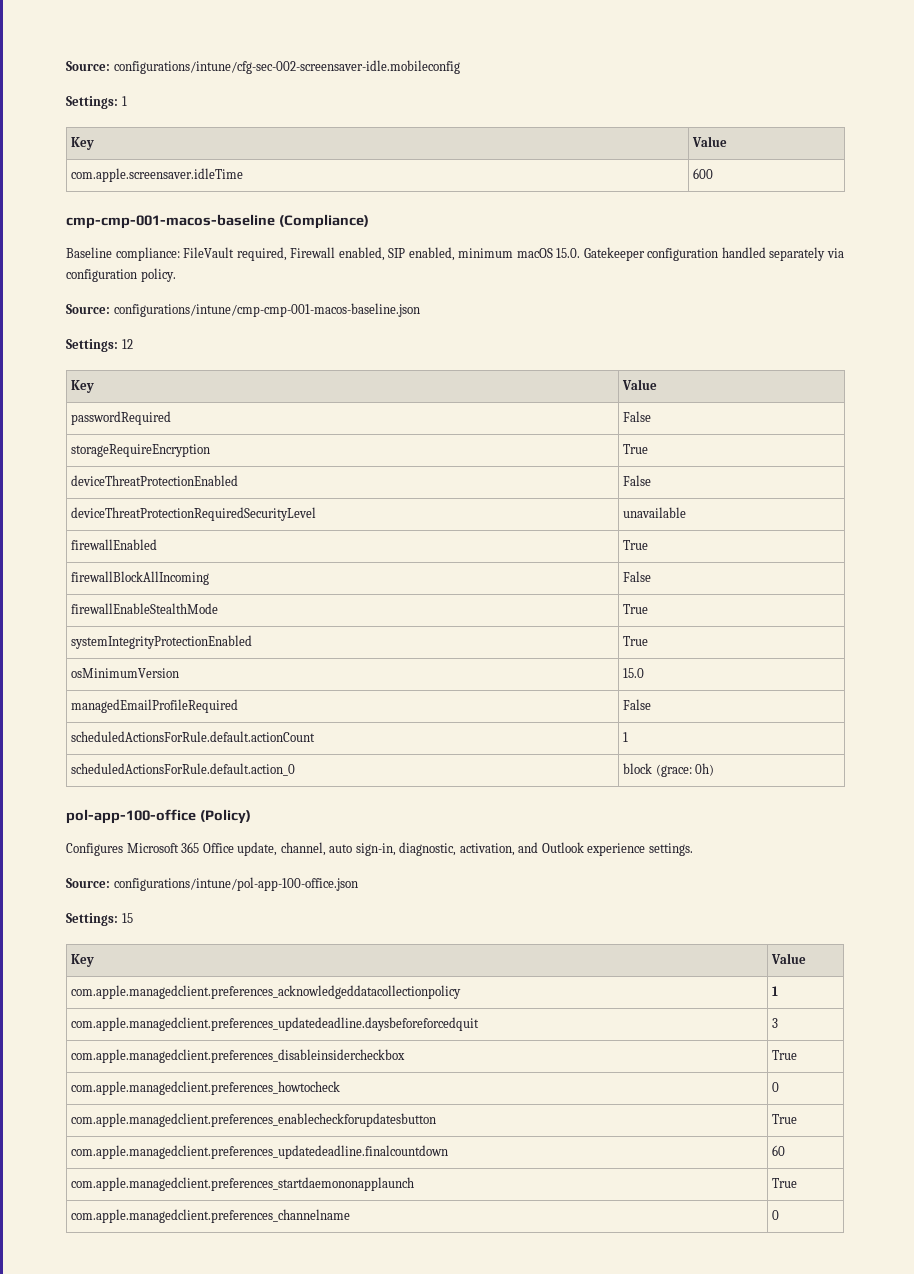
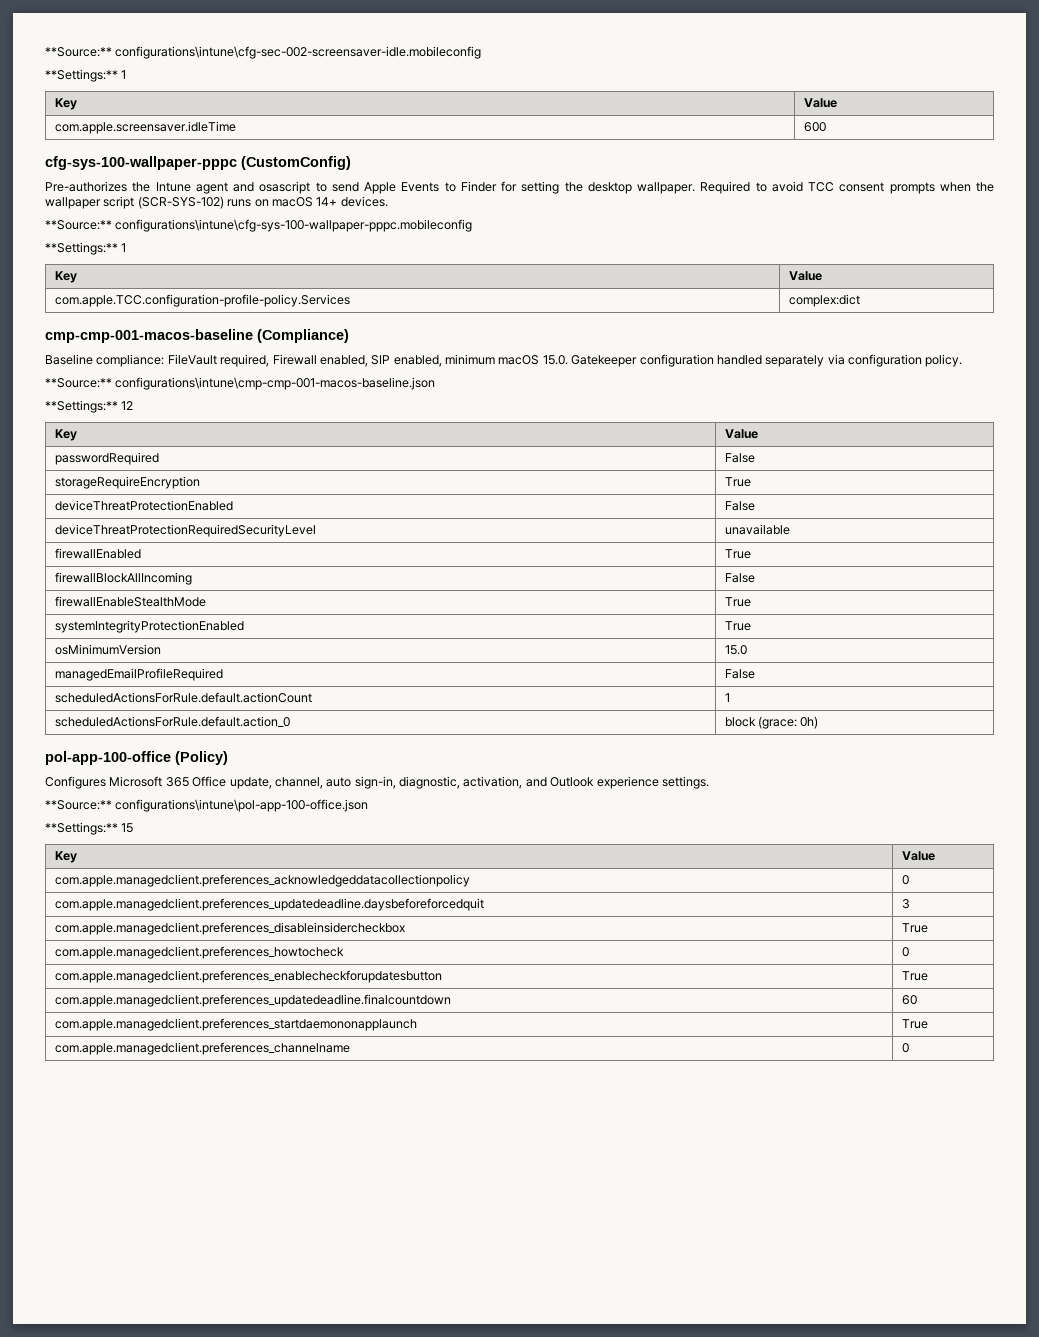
- Source: configurations/intune/cfg-sec-002-screensaver-idle.mobileconfig
- Settings: 1
+ **Source:** configurations\intune\cfg-sec-002-screensaver-idle.mobileconfig
+ **Settings:** 1
+ cfg-sys-100-wallpaper-pppc (CustomConfig)
+ Pre-authorizes the Intune agent and osascript to send Apple Events to Finder for setting the desktop wallpaper. Required to avoid TCC consent prompts when the wallpaper script (SCR-SYS-102) runs on macOS 14+ devices.
+ **Source:** configurations\intune\cfg-sys-100-wallpaper-pppc.mobileconfig
+ **Settings:** 1
+ Key | Value
+ com.apple.TCC.configuration-profile-policy.Services | complex:dict
- Source: configurations/intune/cmp-cmp-001-macos-baseline.json
- Settings: 12
+ **Source:** configurations\intune\cmp-cmp-001-macos-baseline.json
+ **Settings:** 12
- Source: configurations/intune/pol-app-100-office.json
- Settings: 15
+ **Source:** configurations\intune\pol-app-100-office.json
+ **Settings:** 15
- com.apple.managedclient.preferences_acknowledgeddatacollectionpolicy | 1
+ com.apple.managedclient.preferences_acknowledgeddatacollectionpolicy | 0

